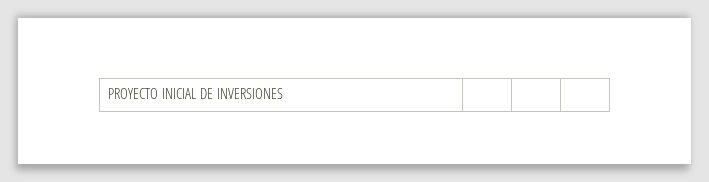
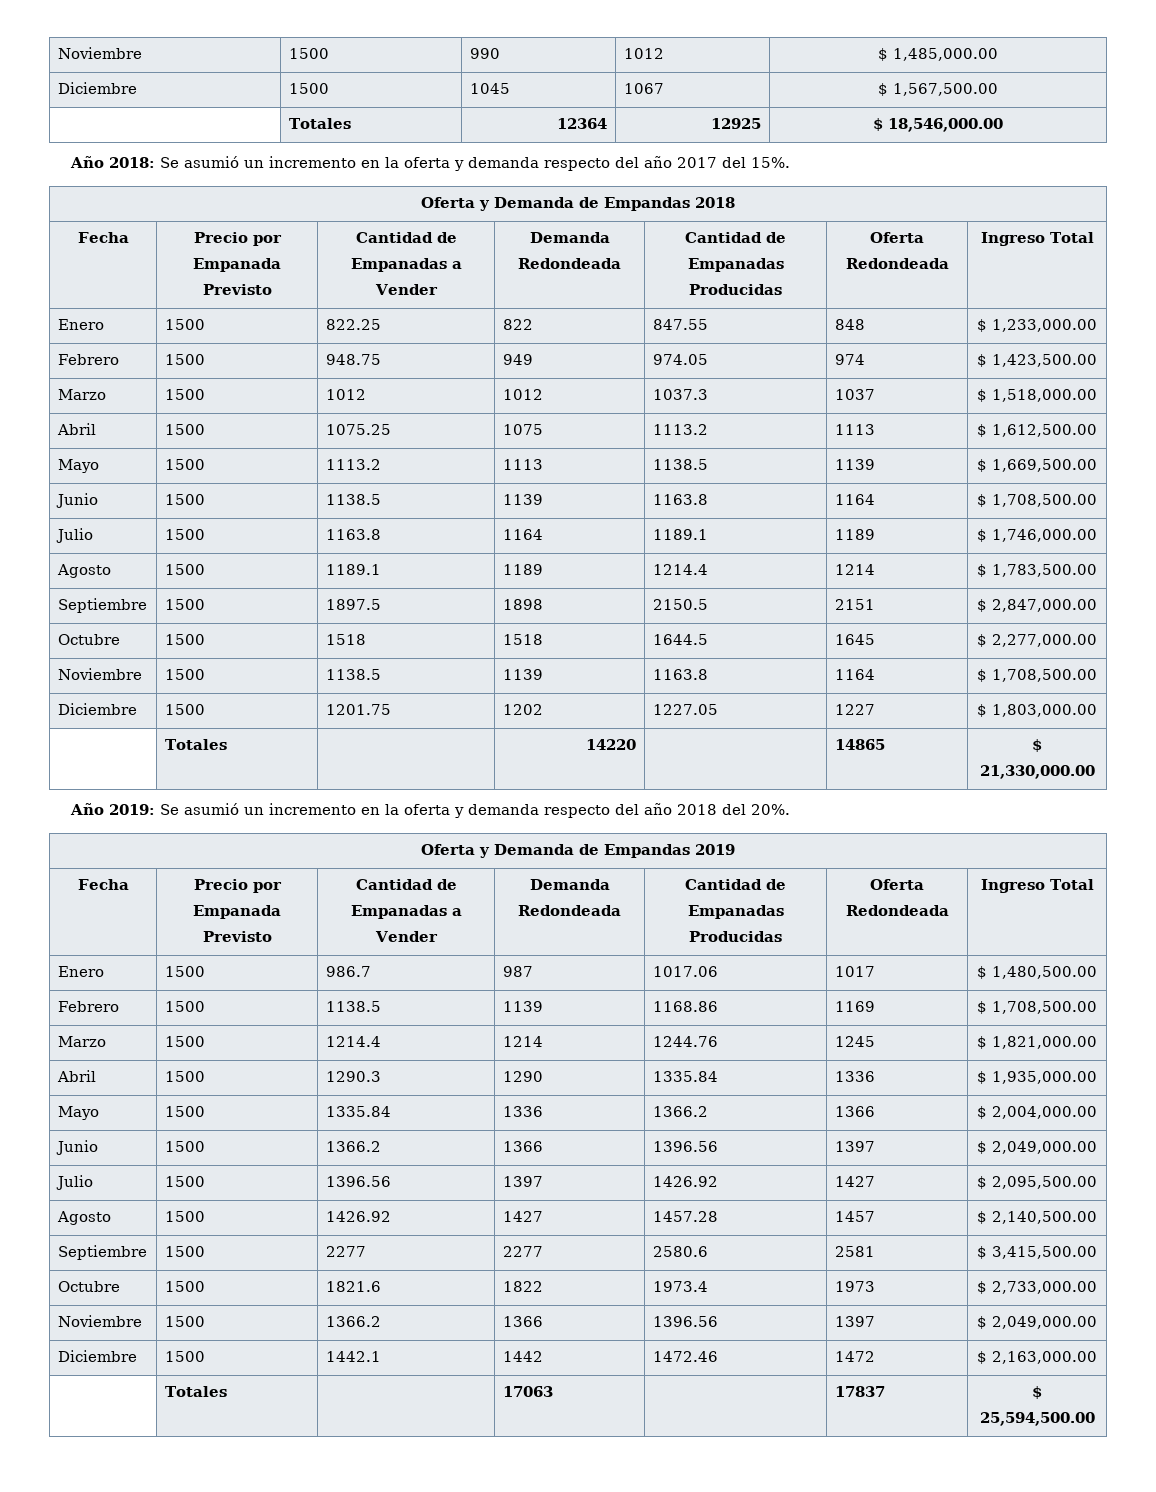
- PROYECTO INICIAL DE INVERSIONES | | |
+ Noviembre | 1500 | 990 | 1012 | $ 1,485,000.00
+ Diciembre | 1500 | 1045 | 1067 | $ 1,567,500.00
+ | Totales | 12364 | 12925 | $ 18,546,000.00
+ Año 2018: Se asumió un incremento en la oferta y demanda respecto del año 2017 del 15%.
+ Oferta y Demanda de Empandas 2018
+ Fecha | Precio por Empanada Previsto | Cantidad de Empanadas a Vender | Demanda Redondeada | Cantidad de Empanadas Producidas | Oferta Redondeada | Ingreso Total
+ Enero | 1500 | 822.25 | 822 | 847.55 | 848 | $ 1,233,000.00
+ Febrero | 1500 | 948.75 | 949 | 974.05 | 974 | $ 1,423,500.00
+ Marzo | 1500 | 1012 | 1012 | 1037.3 | 1037 | $ 1,518,000.00
+ Abril | 1500 | 1075.25 | 1075 | 1113.2 | 1113 | $ 1,612,500.00
+ Mayo | 1500 | 1113.2 | 1113 | 1138.5 | 1139 | $ 1,669,500.00
+ Junio | 1500 | 1138.5 | 1139 | 1163.8 | 1164 | $ 1,708,500.00
+ Julio | 1500 | 1163.8 | 1164 | 1189.1 | 1189 | $ 1,746,000.00
+ Agosto | 1500 | 1189.1 | 1189 | 1214.4 | 1214 | $ 1,783,500.00
+ Septiembre | 1500 | 1897.5 | 1898 | 2150.5 | 2151 | $ 2,847,000.00
+ Octubre | 1500 | 1518 | 1518 | 1644.5 | 1645 | $ 2,277,000.00
+ Noviembre | 1500 | 1138.5 | 1139 | 1163.8 | 1164 | $ 1,708,500.00
+ Diciembre | 1500 | 1201.75 | 1202 | 1227.05 | 1227 | $ 1,803,000.00
+ | Totales | | 14220 | | 14865 | $ 21,330,000.00
+ Año 2019: Se asumió un incremento en la oferta y demanda respecto del año 2018 del 20%.
+ Oferta y Demanda de Empandas 2019
+ Fecha | Precio por Empanada Previsto | Cantidad de Empanadas a Vender | Demanda Redondeada | Cantidad de Empanadas Producidas | Oferta Redondeada | Ingreso Total
+ Enero | 1500 | 986.7 | 987 | 1017.06 | 1017 | $ 1,480,500.00
+ Febrero | 1500 | 1138.5 | 1139 | 1168.86 | 1169 | $ 1,708,500.00
+ Marzo | 1500 | 1214.4 | 1214 | 1244.76 | 1245 | $ 1,821,000.00
+ Abril | 1500 | 1290.3 | 1290 | 1335.84 | 1336 | $ 1,935,000.00
+ Mayo | 1500 | 1335.84 | 1336 | 1366.2 | 1366 | $ 2,004,000.00
+ Junio | 1500 | 1366.2 | 1366 | 1396.56 | 1397 | $ 2,049,000.00
+ Julio | 1500 | 1396.56 | 1397 | 1426.92 | 1427 | $ 2,095,500.00
+ Agosto | 1500 | 1426.92 | 1427 | 1457.28 | 1457 | $ 2,140,500.00
+ Septiembre | 1500 | 2277 | 2277 | 2580.6 | 2581 | $ 3,415,500.00
+ Octubre | 1500 | 1821.6 | 1822 | 1973.4 | 1973 | $ 2,733,000.00
+ Noviembre | 1500 | 1366.2 | 1366 | 1396.56 | 1397 | $ 2,049,000.00
+ Diciembre | 1500 | 1442.1 | 1442 | 1472.46 | 1472 | $ 2,163,000.00
+ | Totales | | 17063 | | 17837 | $ 25,594,500.00

